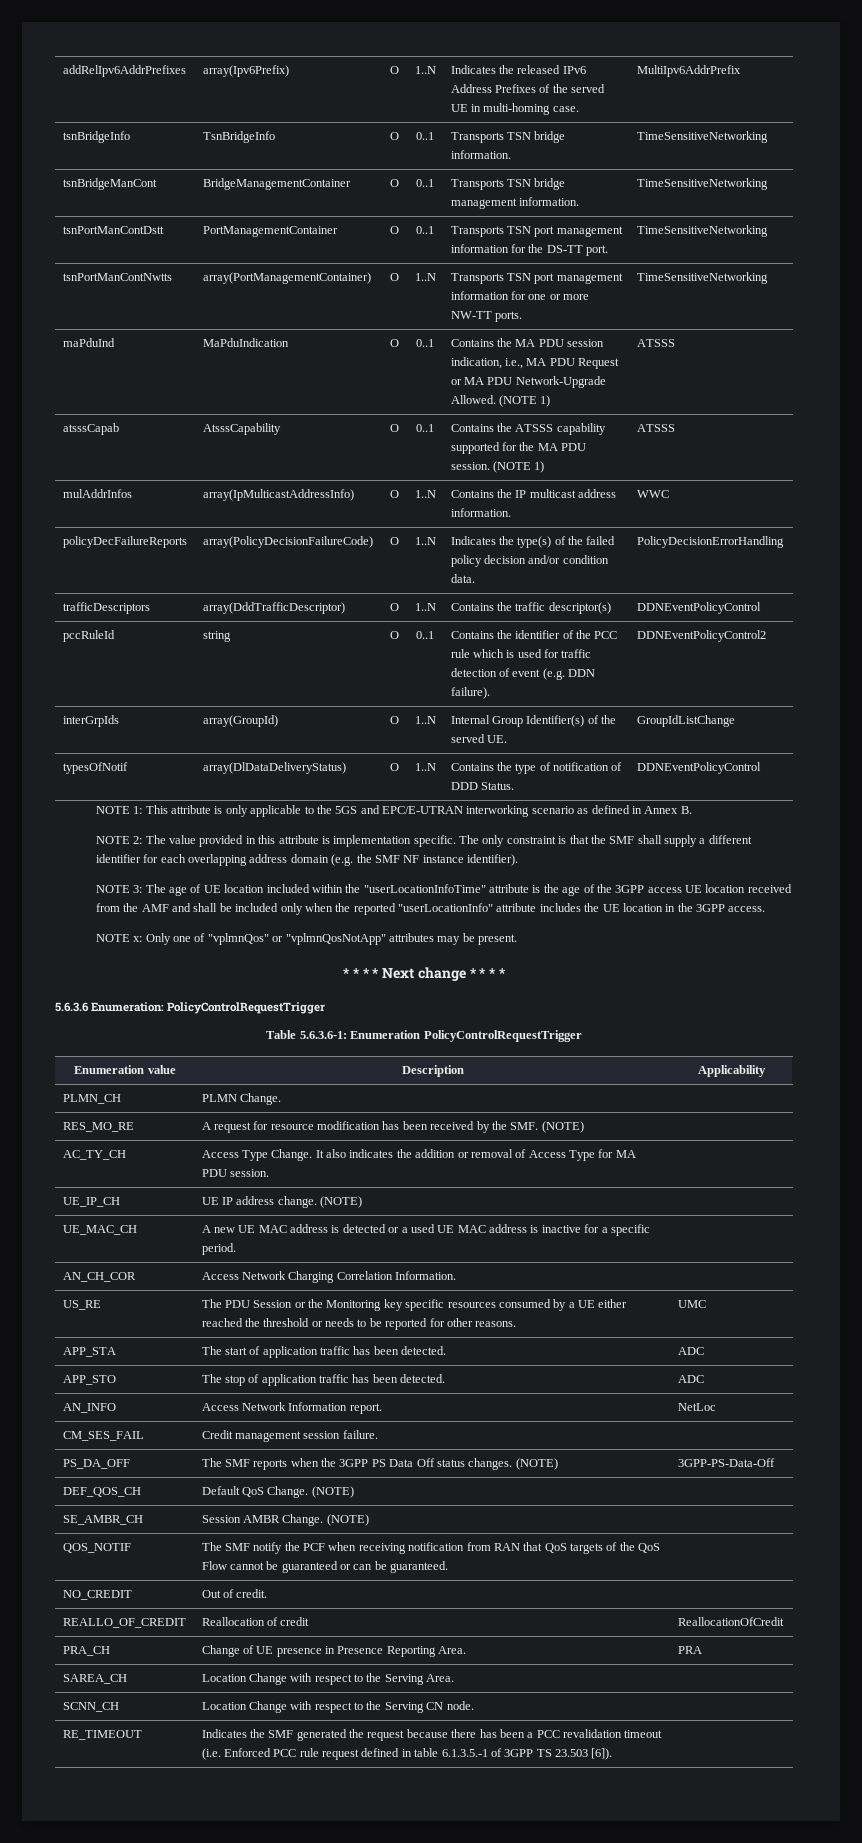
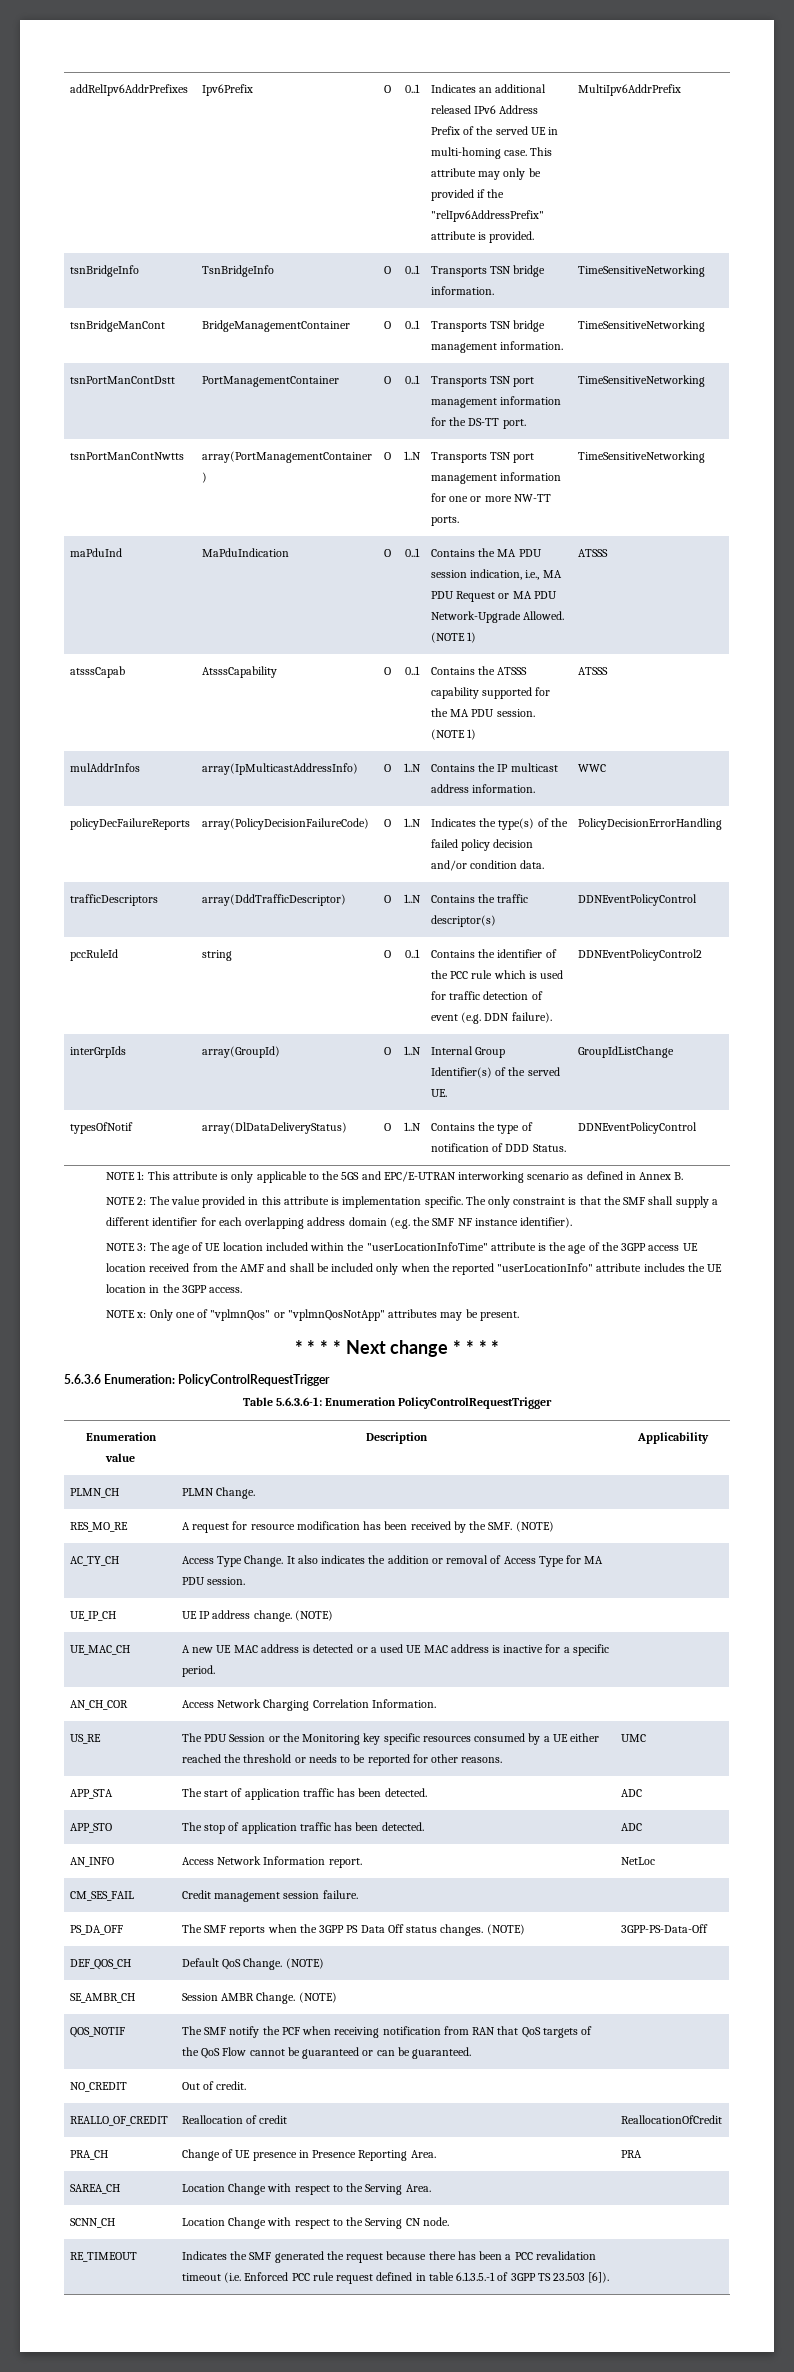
- addRelIpv6AddrPrefixes | array(Ipv6Prefix) | O | 1..N | Indicates the released IPv6 Address Prefixes of the served UE in multi-homing case. | MultiIpv6AddrPrefix
+ addRelIpv6AddrPrefixes | Ipv6Prefix | O | 0..1 | Indicates an additional released IPv6 Address Prefix of the served UE in multi-homing case. This attribute may only be provided if the "relIpv6AddressPrefix" attribute is provided. | MultiIpv6AddrPrefix

